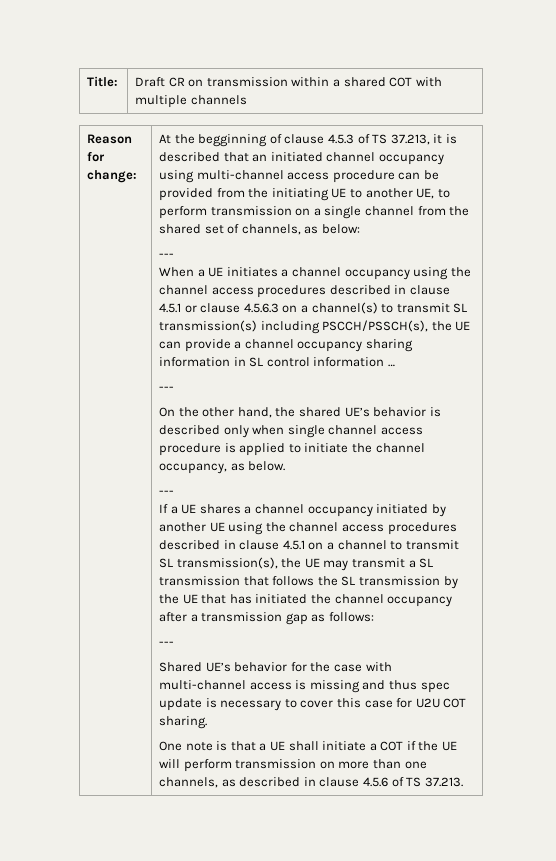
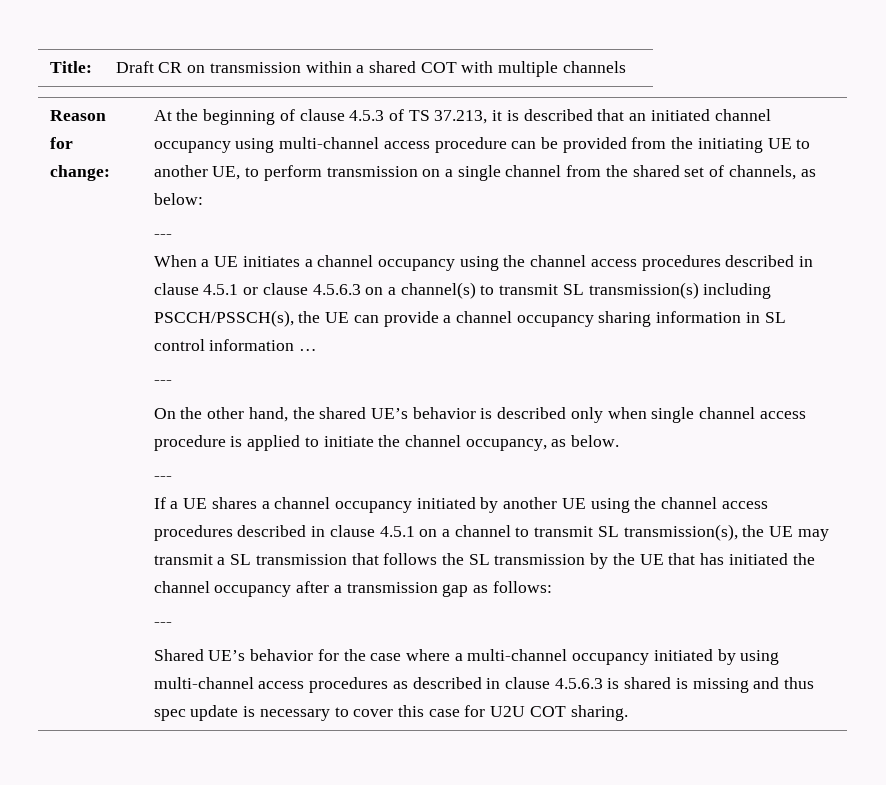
- At the begginning of clause 4.5.3 of TS 37.213, it is described that an initiated channel occupancy using multi-channel access procedure can be provided from the initiating UE to another UE, to perform transmission on a single channel from the shared set of channels, as below:
+ At the beginning of clause 4.5.3 of TS 37.213, it is described that an initiated channel occupancy using multi-channel access procedure can be provided from the initiating UE to another UE, to perform transmission on a single channel from the shared set of channels, as below:
- Shared UE’s behavior for the case with multi-channel access is missing and thus spec update is necessary to cover this case for U2U COT sharing.
+ Shared UE’s behavior for the case where a multi-channel occupancy initiated by using multi-channel access procedures as described in clause 4.5.6.3 is shared is missing and thus spec update is necessary to cover this case for U2U COT sharing.
- One note is that a UE shall initiate a COT if the UE will perform transmission on more than one channels, as described in clause 4.5.6 of TS 37.213.

